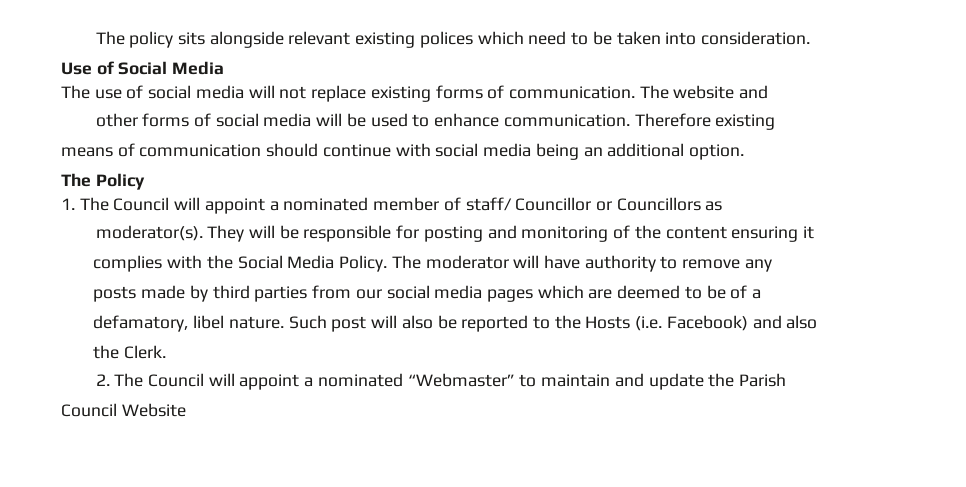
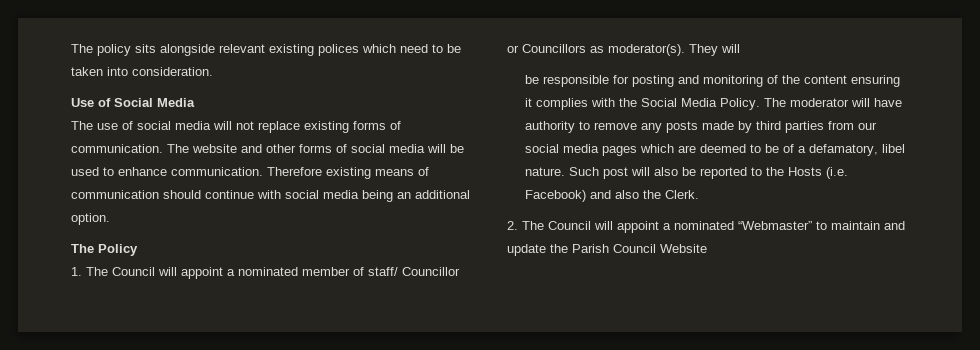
- The website and
- other forms of social media will be used to enhance communication.
+ The website and other forms of social media will be used to enhance communication.
- Therefore existing
- means of communication should continue with social media being an additional option.
+ Therefore existing means of communication should continue with social media being an additional option.
- 1. The Council will appoint a nominated member of staff/ Councillor or Councillors as
- moderator(s).
+ 1. The Council will appoint a nominated member of staff/ Councillor or Councillors as moderator(s).
- They will be responsible for posting and monitoring of the content ensuring it
- complies with the Social Media Policy.
+ They will
+ be responsible for posting and monitoring of the content ensuring it complies with the Social Media Policy.
- The moderator will have authority to remove any
- posts made by third parties from our social media pages which are deemed to be of a
- defamatory, libel nature.
+ The moderator will have authority to remove any posts made by third parties from our social media pages which are deemed to be of a defamatory, libel nature.
- Such post will also be reported to the Hosts (i.e. Facebook) and also
- the Clerk.
+ Such post will also be reported to the Hosts (i.e. Facebook) and also the Clerk.
- 2. The Council will appoint a nominated “Webmaster” to maintain and update the Parish
- Council Website
+ 2. The Council will appoint a nominated “Webmaster” to maintain and update the Parish Council Website

